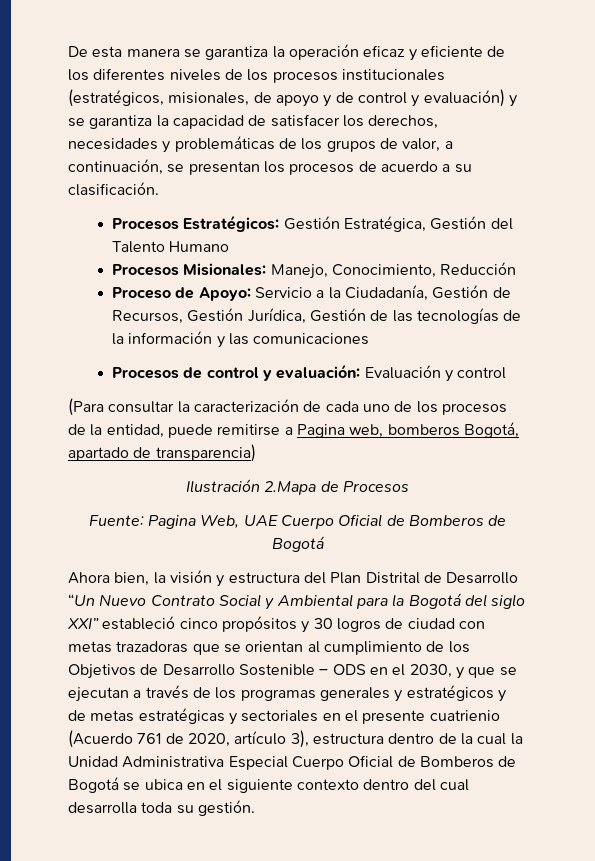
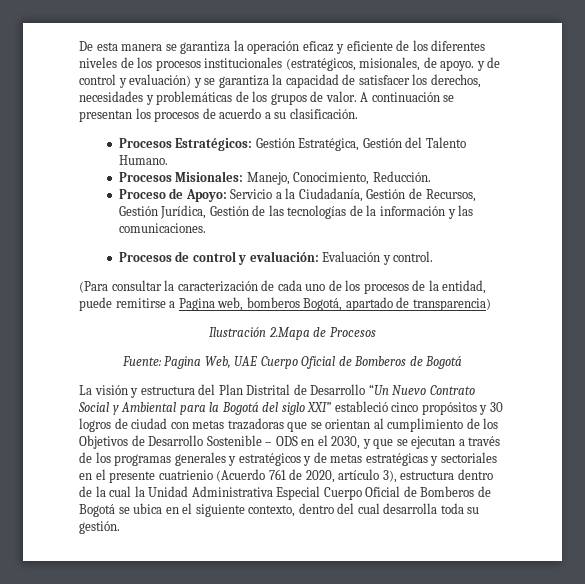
- De esta manera se garantiza la operación eficaz y eficiente de los diferentes niveles de los procesos institucionales (estratégicos, misionales, de apoyo y de control y evaluación) y se garantiza la capacidad de satisfacer los derechos, necesidades y problemáticas de los grupos de valor, a continuación, se presentan los procesos de acuerdo a su clasificación.
+ De esta manera se garantiza la operación eficaz y eficiente de los diferentes niveles de los procesos institucionales (estratégicos, misionales, de apoyo. y de control y evaluación) y se garantiza la capacidad de satisfacer los derechos, necesidades y problemáticas de los grupos de valor. A continuación se presentan los procesos de acuerdo a su clasificación.
- Procesos Estratégicos: Gestión Estratégica, Gestión del Talento Humano
+ Procesos Estratégicos: Gestión Estratégica, Gestión del Talento Humano.
- Procesos Misionales: Manejo, Conocimiento, Reducción
+ Procesos Misionales: Manejo, Conocimiento, Reducción.
- Proceso de Apoyo: Servicio a la Ciudadanía, Gestión de Recursos, Gestión Jurídica, Gestión de las tecnologías de la información y las comunicaciones
+ Proceso de Apoyo: Servicio a la Ciudadanía, Gestión de Recursos, Gestión Jurídica, Gestión de las tecnologías de la información y las comunicaciones.
- Procesos de control y evaluación: Evaluación y control
+ Procesos de control y evaluación: Evaluación y control.
- Ahora bien, la visión y estructura del Plan Distrital de Desarrollo “Un Nuevo Contrato Social y Ambiental para la Bogotá del siglo XXI” estableció cinco propósitos y 30 logros de ciudad con metas trazadoras que se orientan al cumplimiento de los Objetivos de Desarrollo Sostenible – ODS en el 2030, y que se ejecutan a través de los programas generales y estratégicos y de metas estratégicas y sectoriales en el presente cuatrienio (Acuerdo 761 de 2020, artículo 3), estructura dentro de la cual la Unidad Administrativa Especial Cuerpo Oficial de Bomberos de Bogotá se ubica en el siguiente contexto dentro del cual desarrolla toda su gestión.
+ La visión y estructura del Plan Distrital de Desarrollo “Un Nuevo Contrato Social y Ambiental para la Bogotá del siglo XXI” estableció cinco propósitos y 30 logros de ciudad con metas trazadoras que se orientan al cumplimiento de los Objetivos de Desarrollo Sostenible – ODS en el 2030, y que se ejecutan a través de los programas generales y estratégicos y de metas estratégicas y sectoriales en el presente cuatrienio (Acuerdo 761 de 2020, artículo 3), estructura dentro de la cual la Unidad Administrativa Especial Cuerpo Oficial de Bomberos de Bogotá se ubica en el siguiente contexto, dentro del cual desarrolla toda su gestión.

